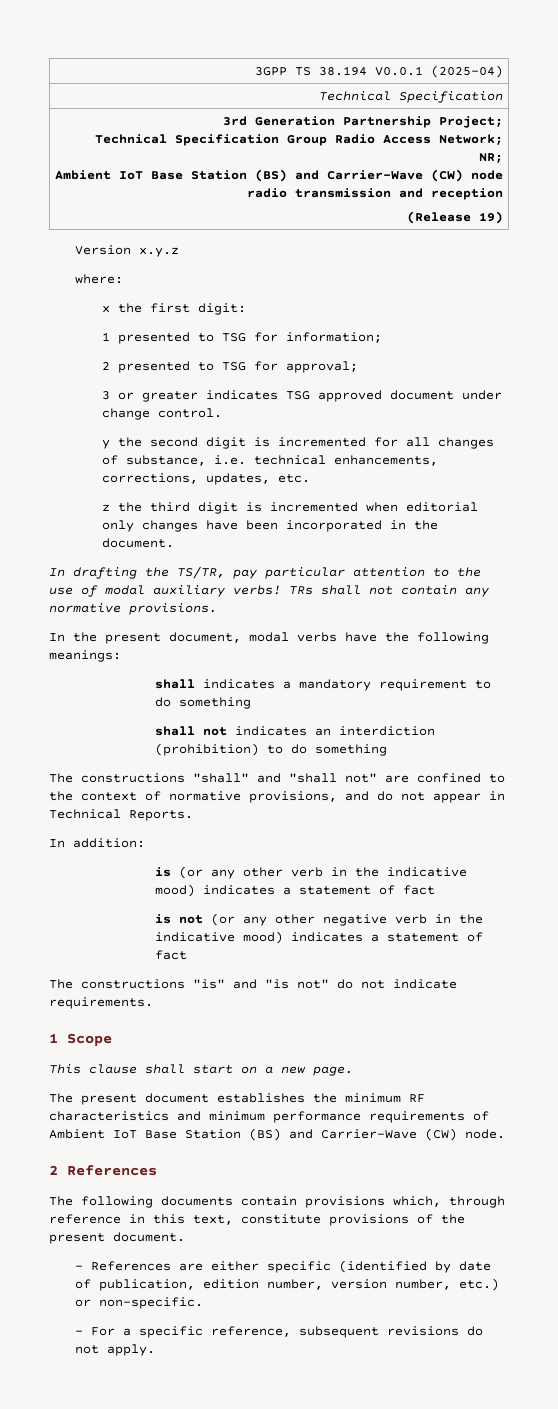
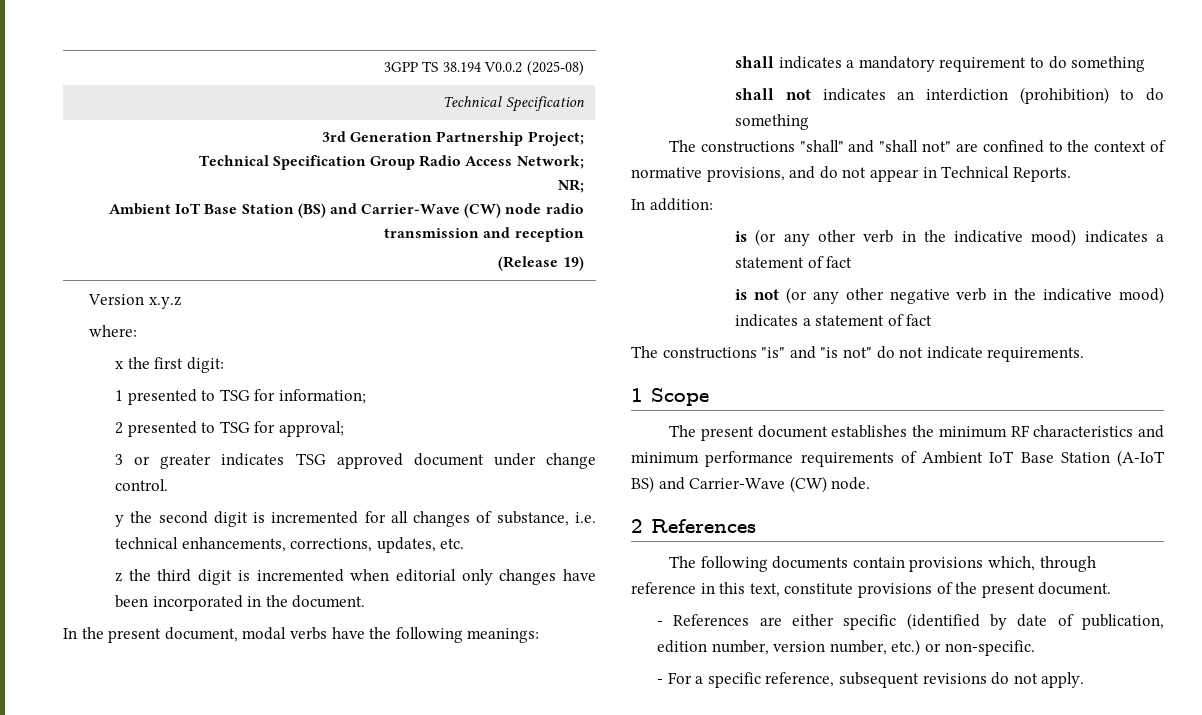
- 3GPP TS 38.194 V0.0.1 (2025-04)
+ 3GPP TS 38.194 V0.0.2 (2025-08)
- In drafting the TS/TR, pay particular attention to the use of modal auxiliary verbs! TRs shall not contain any normative provisions.
- This clause shall start on a new page.
- The present document establishes the minimum RF characteristics and minimum performance requirements of Ambient IoT Base Station (BS) and Carrier-Wave (CW) node.
+ The present document establishes the minimum RF characteristics and minimum performance requirements of Ambient IoT Base Station (A-IoT BS) and Carrier-Wave (CW) node.

